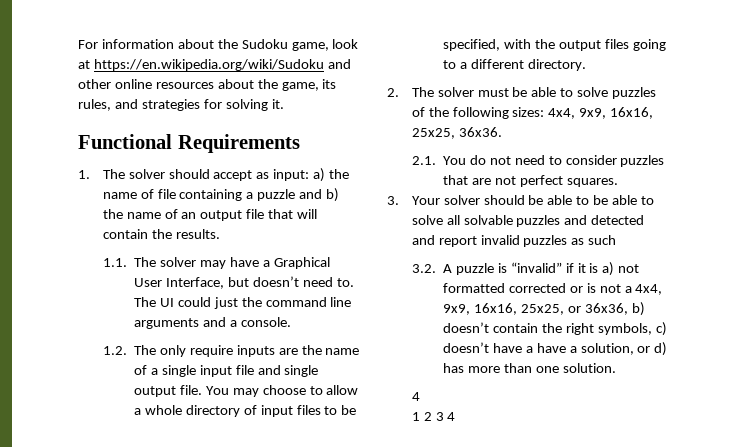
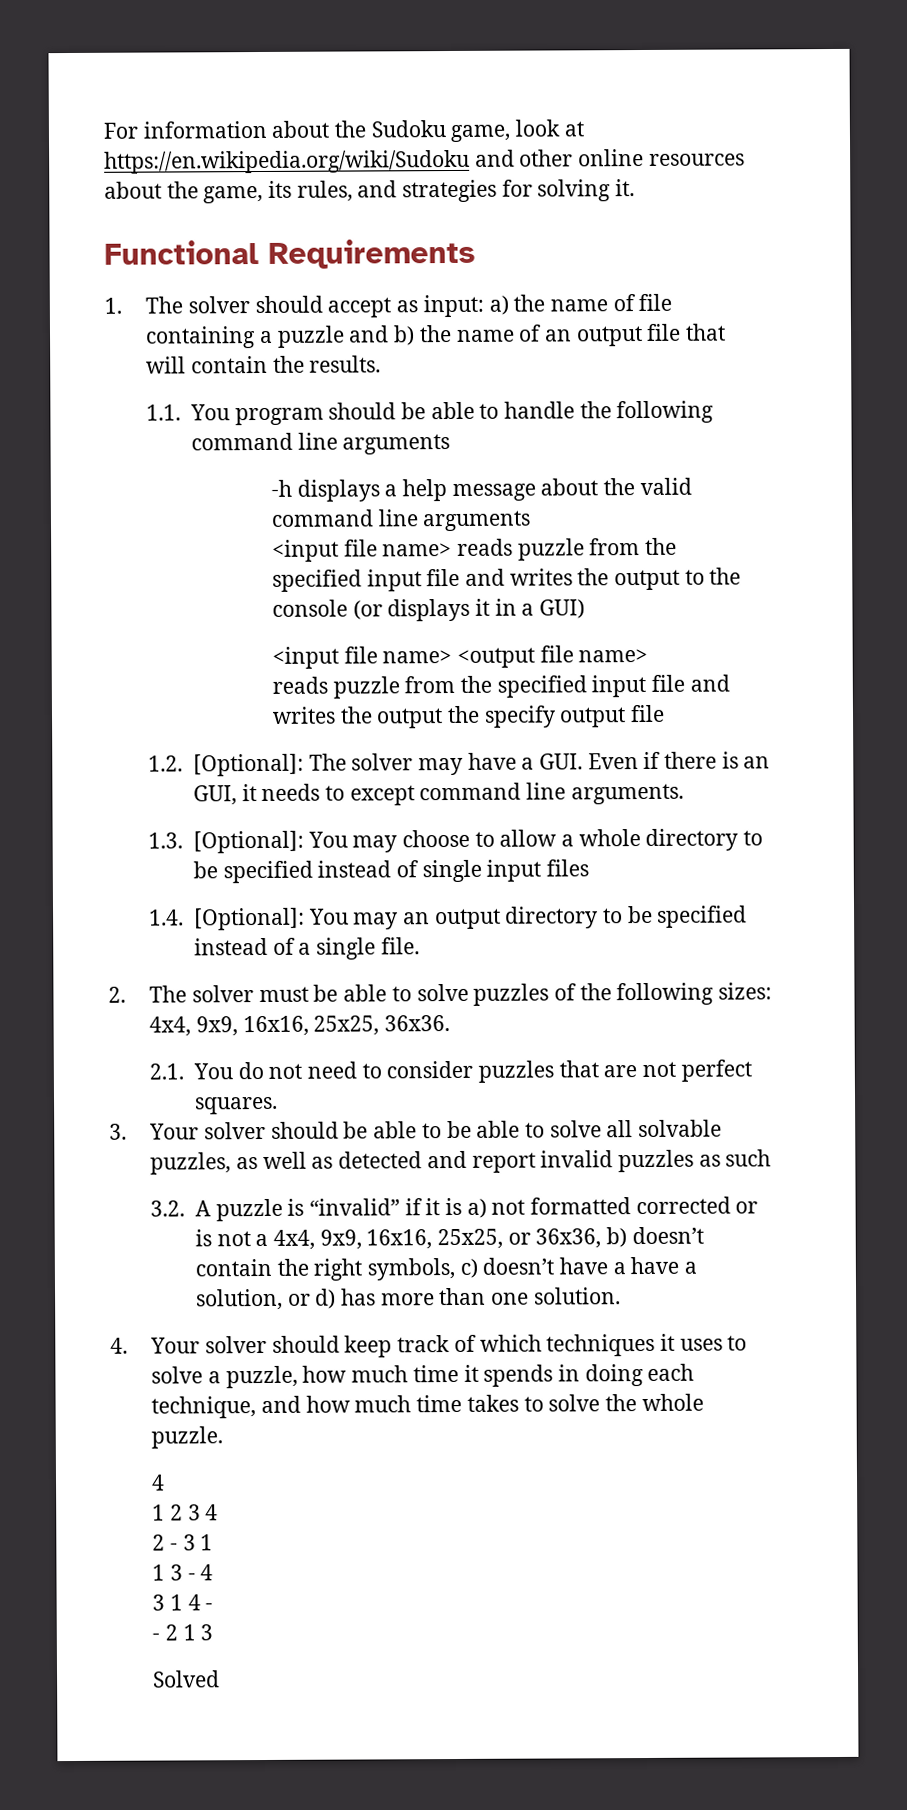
- 1.1. The solver may have a Graphical User Interface, but doesn’t need to. The UI could just the command line arguments and a console.
- 1.2. The only require inputs are the name of a single input file and single output file. You may choose to allow a whole directory of input files to be specified, with the output files going to a different directory.
+ 1.1. You program should be able to handle the following command line arguments
+ -h displays a help message about the valid command line arguments
+ <input file name> reads puzzle from the specified input file and writes the output to the console (or displays it in a GUI)
+ <input file name> <output file name>
+ reads puzzle from the specified input file and writes the output the specify output file
+ 1.2. [Optional]: The solver may have a GUI. Even if there is an GUI, it needs to except command line arguments.
+ 1.3. [Optional]: You may choose to allow a whole directory to be specified instead of single input files
+ 1.4. [Optional]: You may an output directory to be specified instead of a single file.
- 3. Your solver should be able to be able to solve all solvable puzzles and detected and report invalid puzzles as such
+ 3. Your solver should be able to be able to solve all solvable puzzles, as well as detected and report invalid puzzles as such
+ 4. Your solver should keep track of which techniques it uses to solve a puzzle, how much time it spends in doing each technique, and how much time takes to solve the whole puzzle.
+ 2 - 3 1
+ 1 3 - 4
+ 3 1 4 -
+ - 2 1 3
+ Solved

